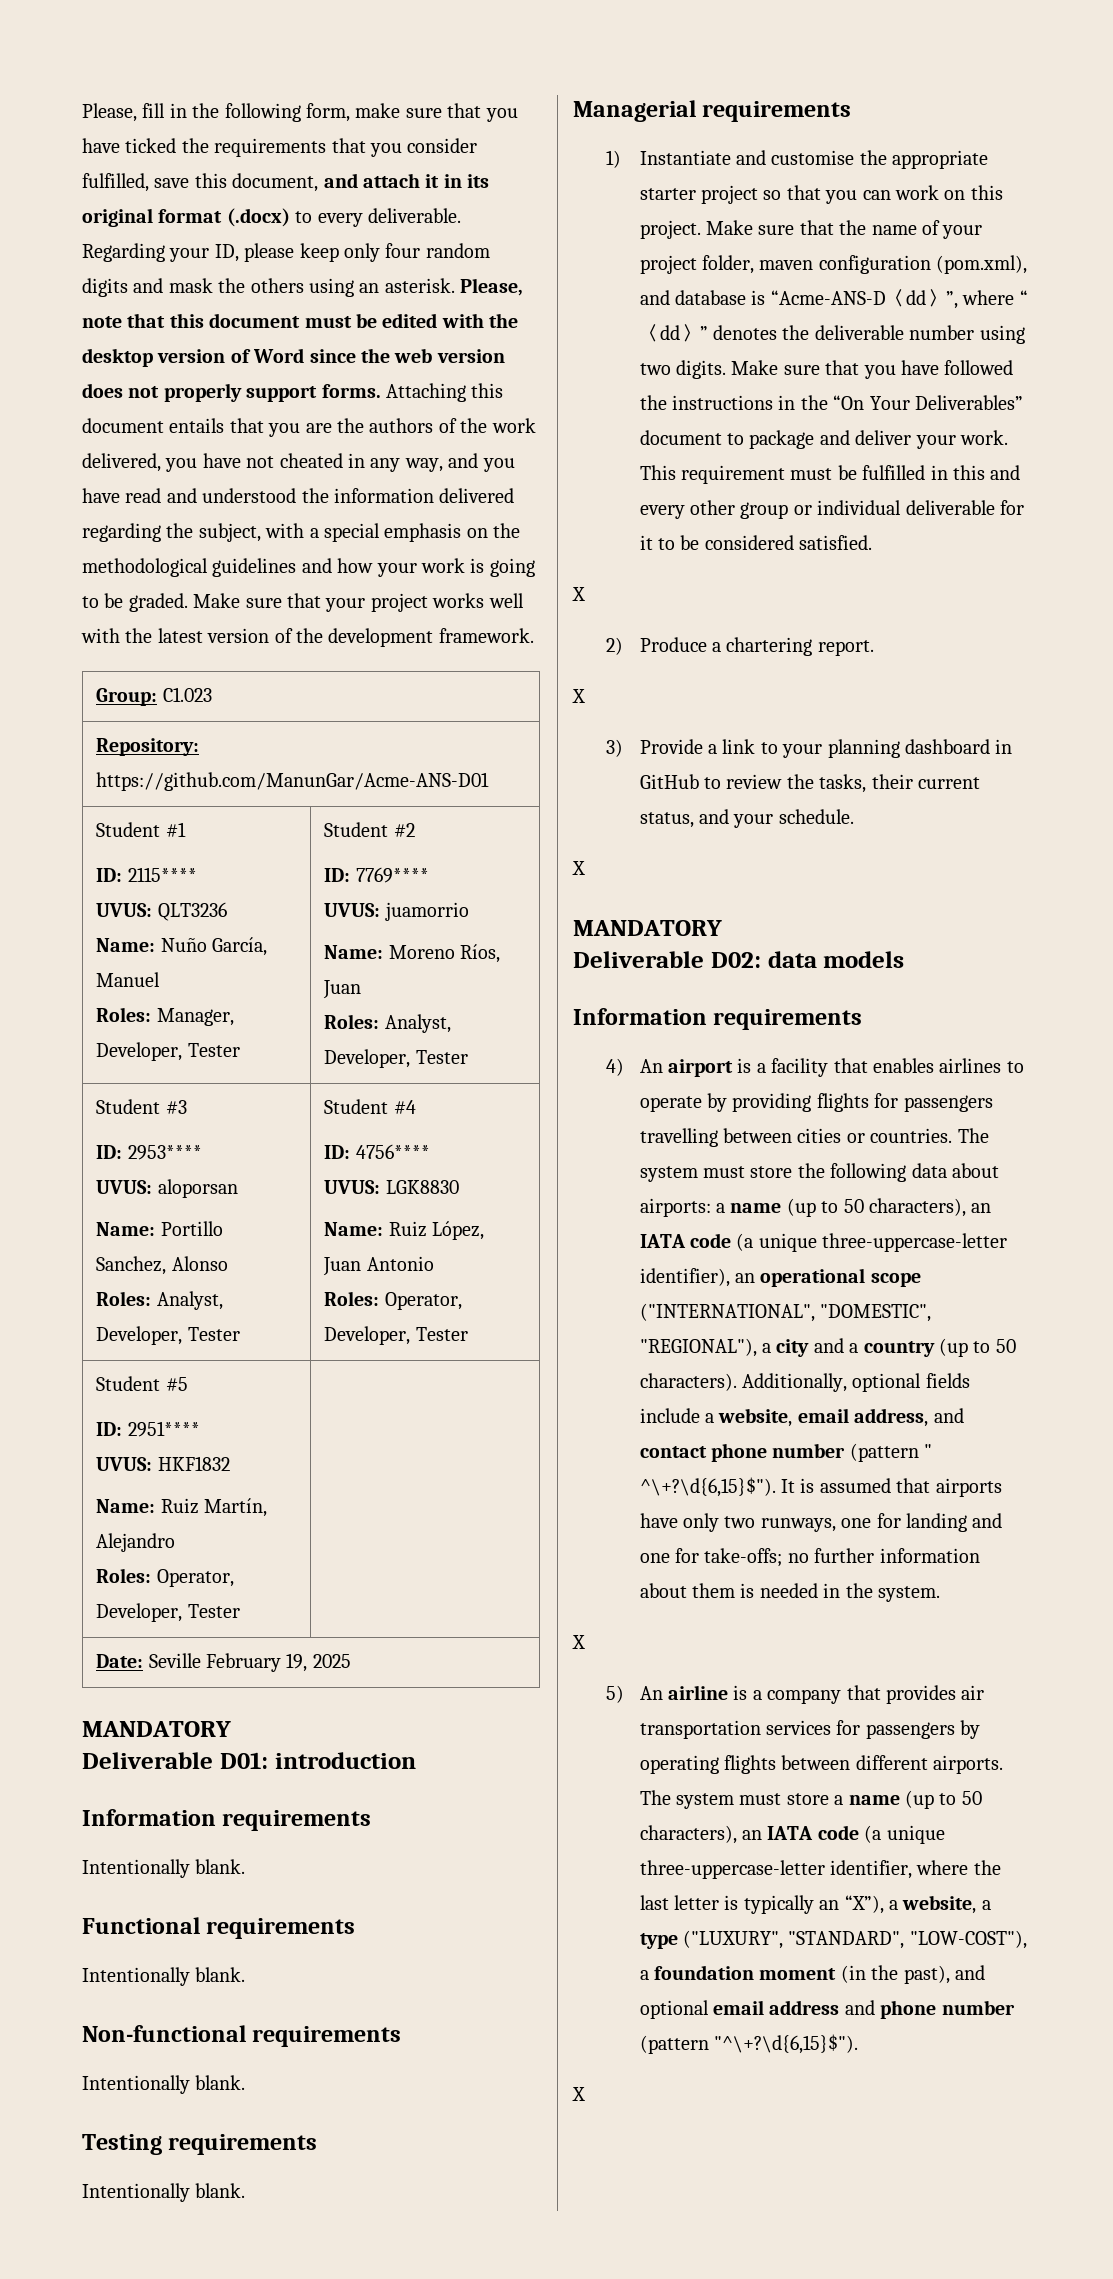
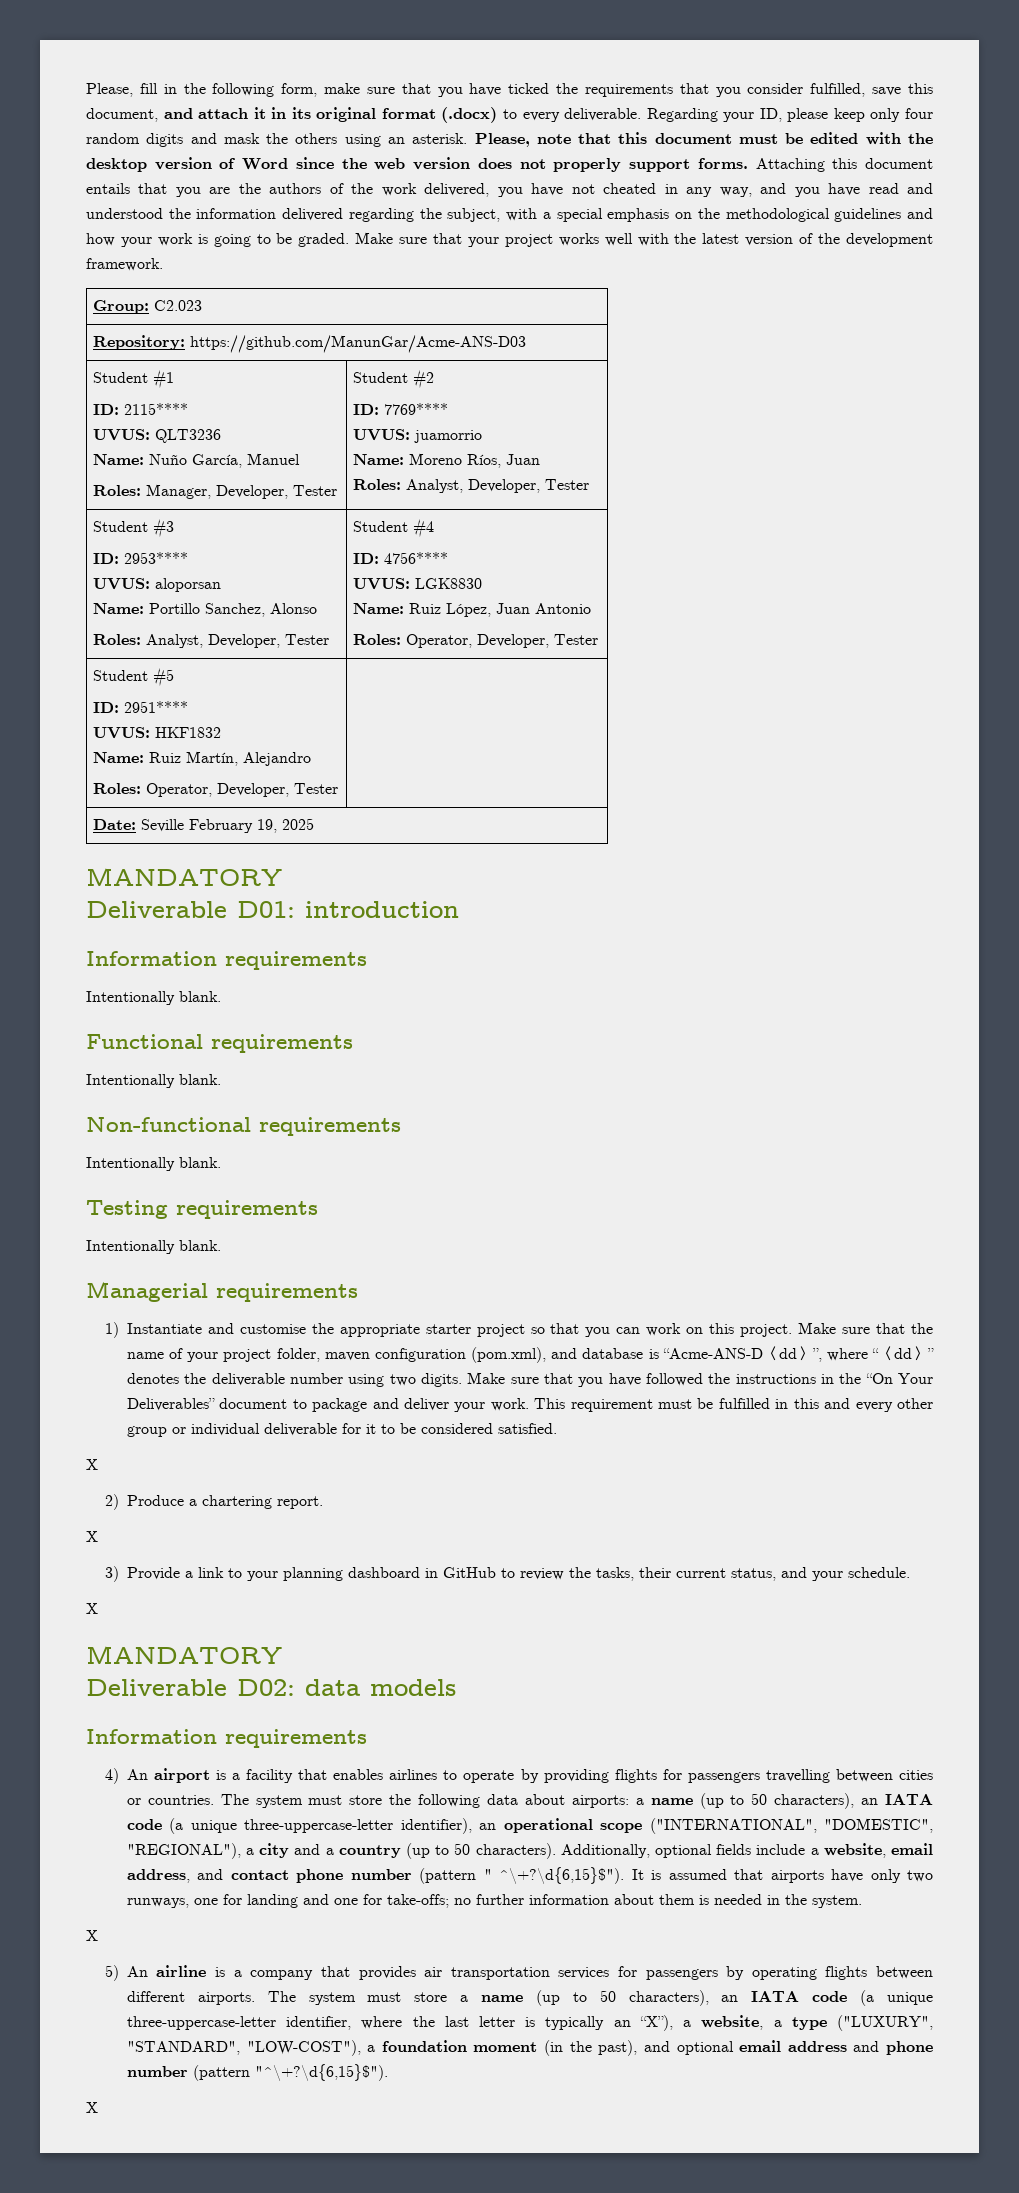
- Group: C1.023
+ Group: C2.023
- Repository: https://github.com/ManunGar/Acme-ANS-D01
+ Repository: https://github.com/ManunGar/Acme-ANS-D03

